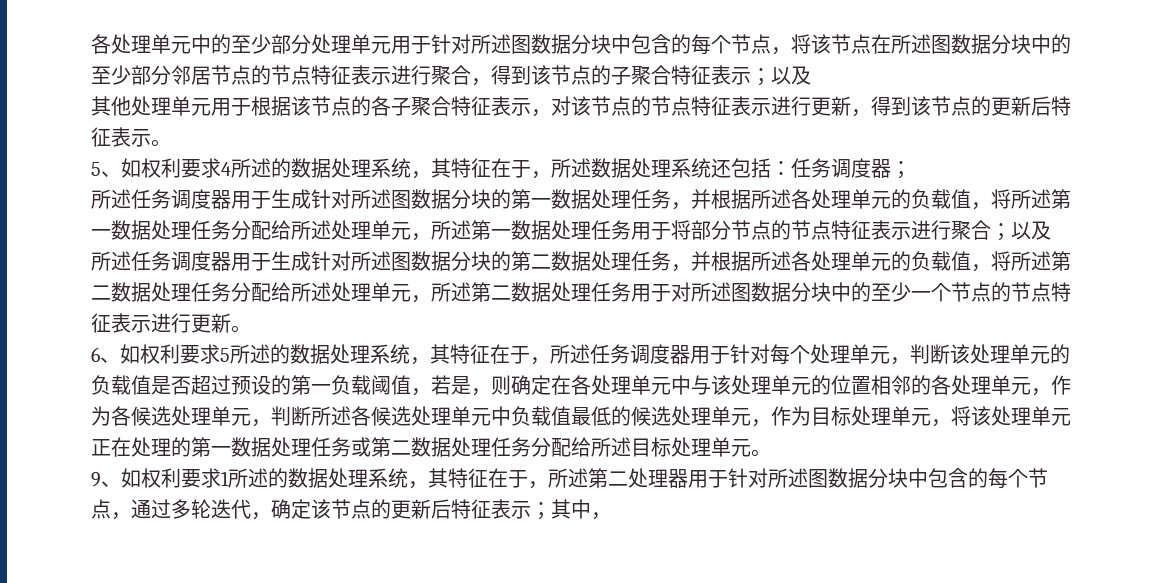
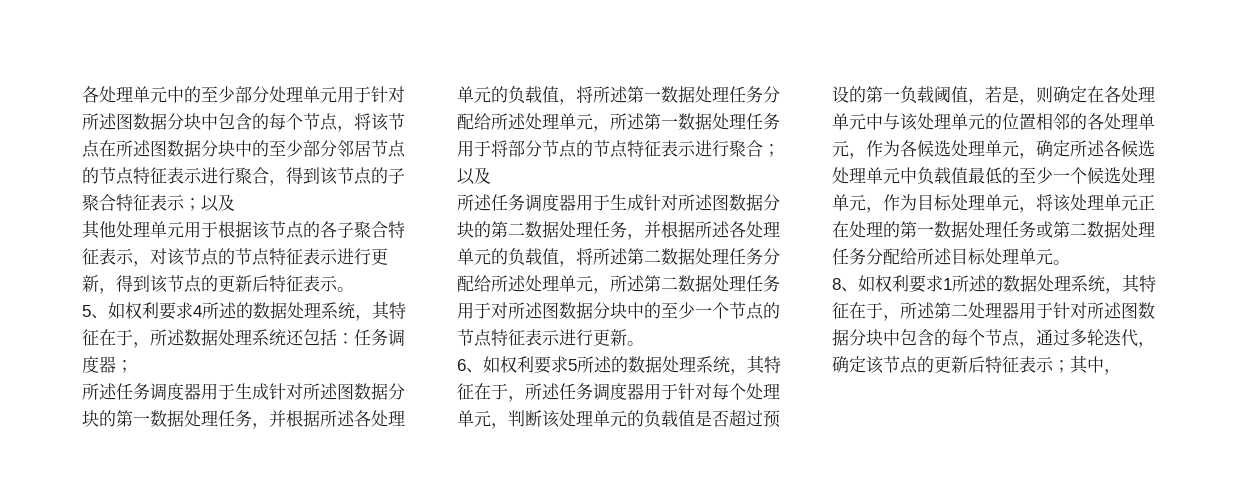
- 6、如权利要求5所述的数据处理系统，其特征在于，所述任务调度器用于针对每个处理单元，判断该处理单元的负载值是否超过预设的第一负载阈值，若是，则确定在各处理单元中与该处理单元的位置相邻的各处理单元，作为各候选处理单元，判断所述各候选处理单元中负载值最低的候选处理单元，作为目标处理单元，将该处理单元正在处理的第一数据处理任务或第二数据处理任务分配给所述目标处理单元。
+ 6、如权利要求5所述的数据处理系统，其特征在于，所述任务调度器用于针对每个处理单元，判断该处理单元的负载值是否超过预设的第一负载阈值，若是，则确定在各处理单元中与该处理单元的位置相邻的各处理单元，作为各候选处理单元，确定所述各候选处理单元中负载值最低的至少一个候选处理单元，作为目标处理单元，将该处理单元正在处理的第一数据处理任务或第二数据处理任务分配给所述目标处理单元。
- 9、如权利要求1所述的数据处理系统，其特征在于，所述第二处理器用于针对所述图数据分块中包含的每个节点，通过多轮迭代，确定该节点的更新后特征表示；其中，
+ 8、如权利要求1所述的数据处理系统，其特征在于，所述第二处理器用于针对所述图数据分块中包含的每个节点，通过多轮迭代，确定该节点的更新后特征表示；其中，

